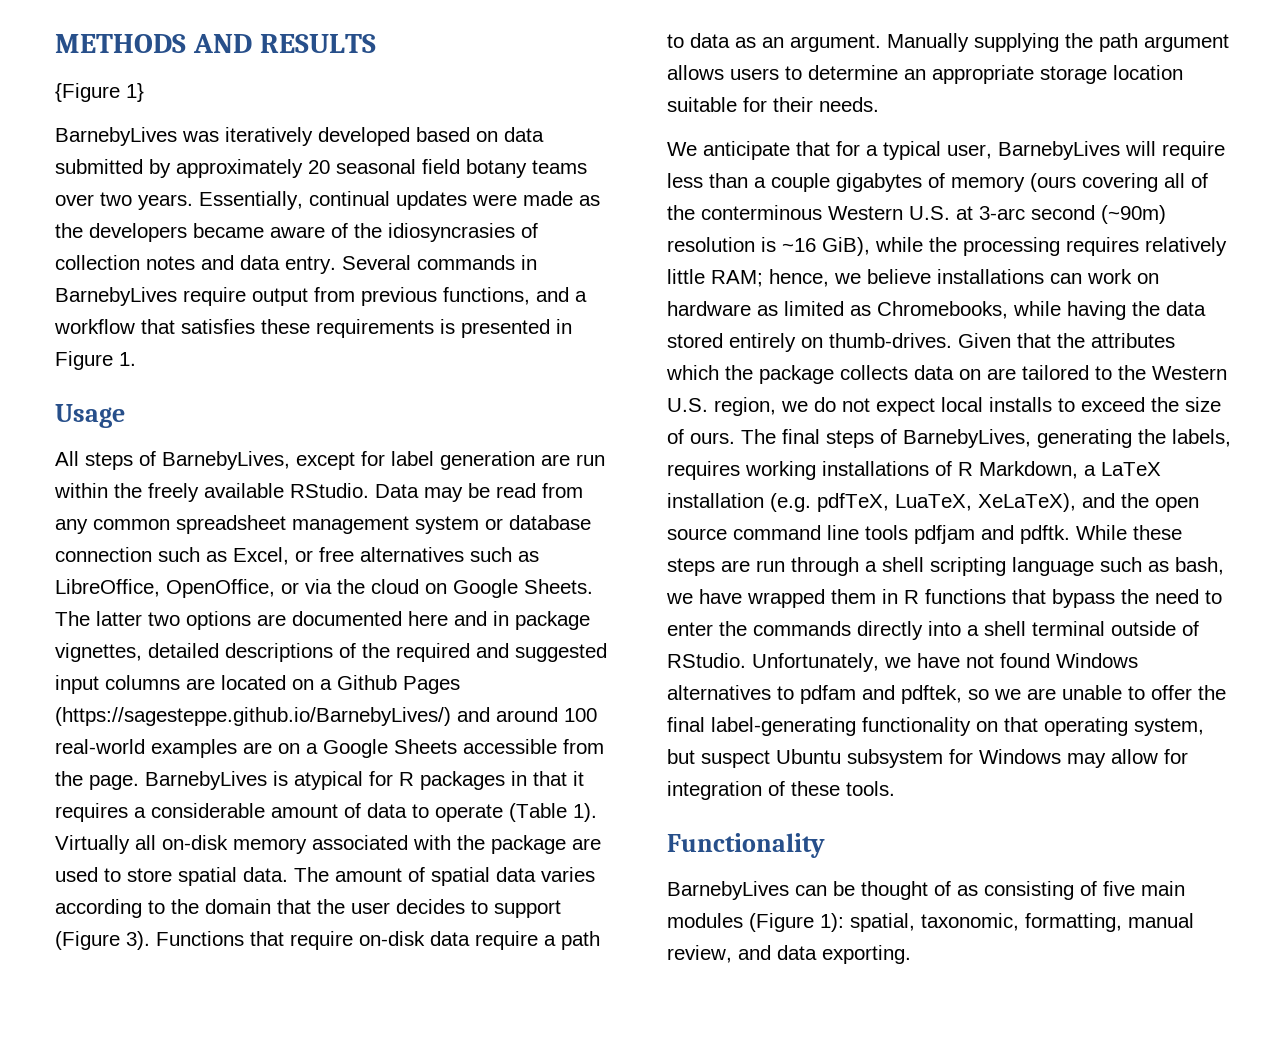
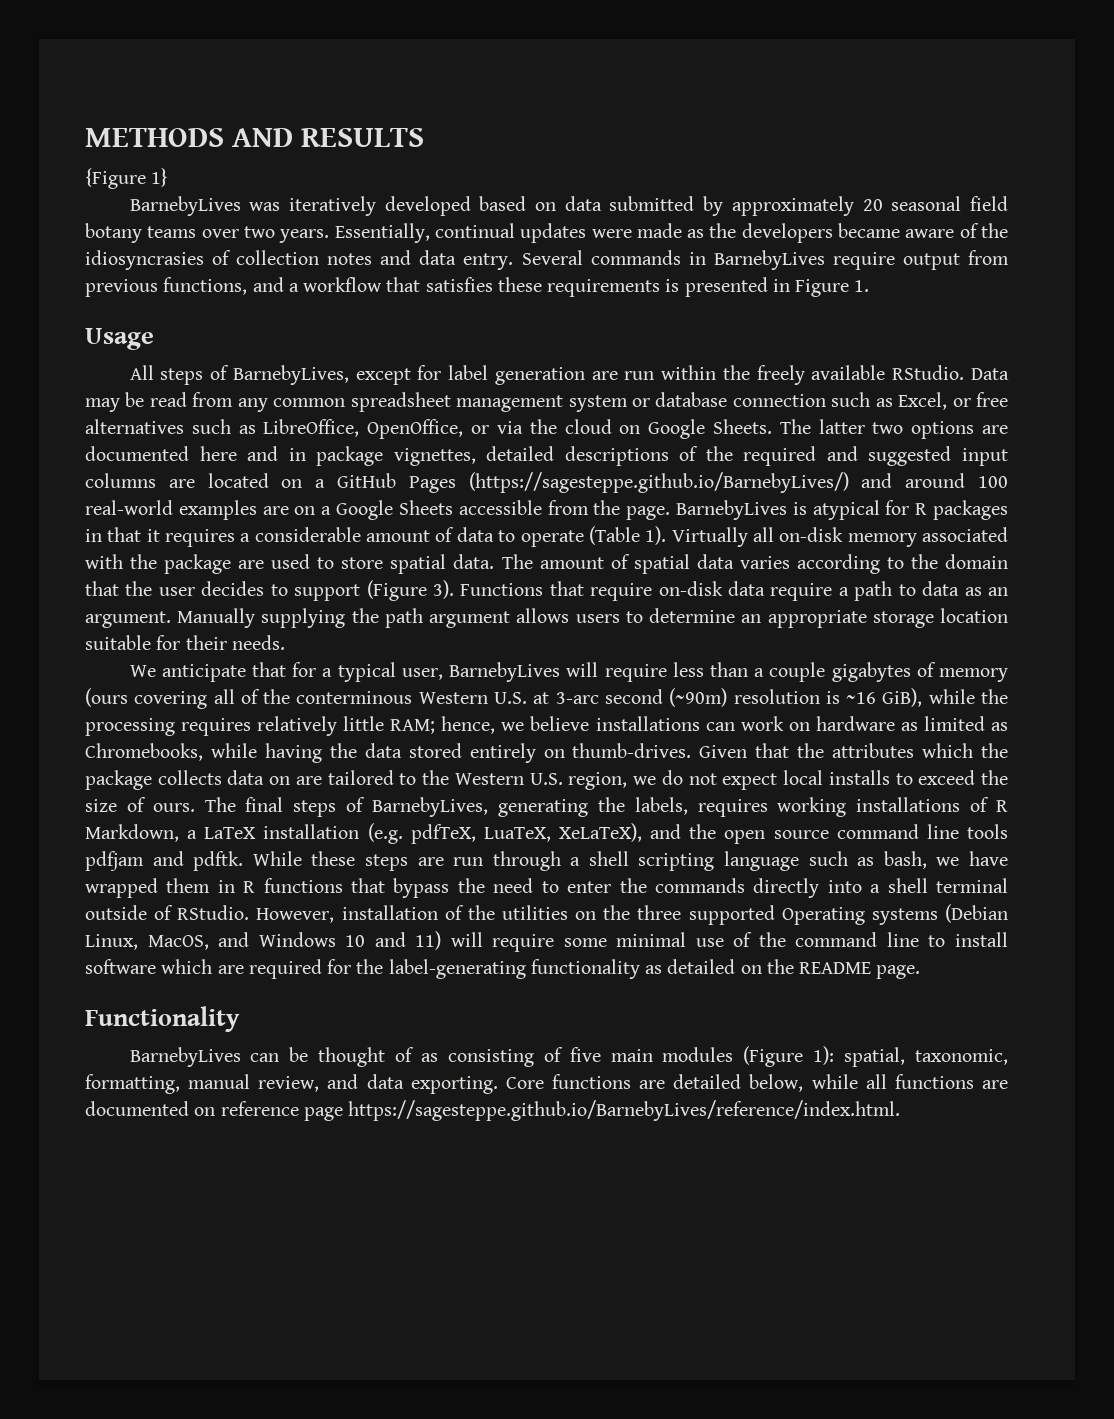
- The latter two options are documented here and in package vignettes, detailed descriptions of the required and suggested input columns are located on a Github Pages (https://sagesteppe.github.io/BarnebyLives/) and around 100 real-world examples are on a Google Sheets accessible from the page.
+ The latter two options are documented here and in package vignettes, detailed descriptions of the required and suggested input columns are located on a GitHub Pages (https://sagesteppe.github.io/BarnebyLives/) and around 100 real-world examples are on a Google Sheets accessible from the page.
- Unfortunately, we have not found Windows alternatives to pdfam and pdftek, so we are unable to offer the final label-generating functionality on that operating system, but suspect Ubuntu subsystem for Windows may allow for integration of these tools.
+ However, installation of the utilities on the three supported Operating systems (Debian Linux, MacOS, and Windows 10 and 11) will require some minimal use of the command line to install software which are required for the label-generating functionality as detailed on the README page.
+ Core functions are detailed below, while all functions are documented on reference page https://sagesteppe.github.io/BarnebyLives/reference/index.html.

